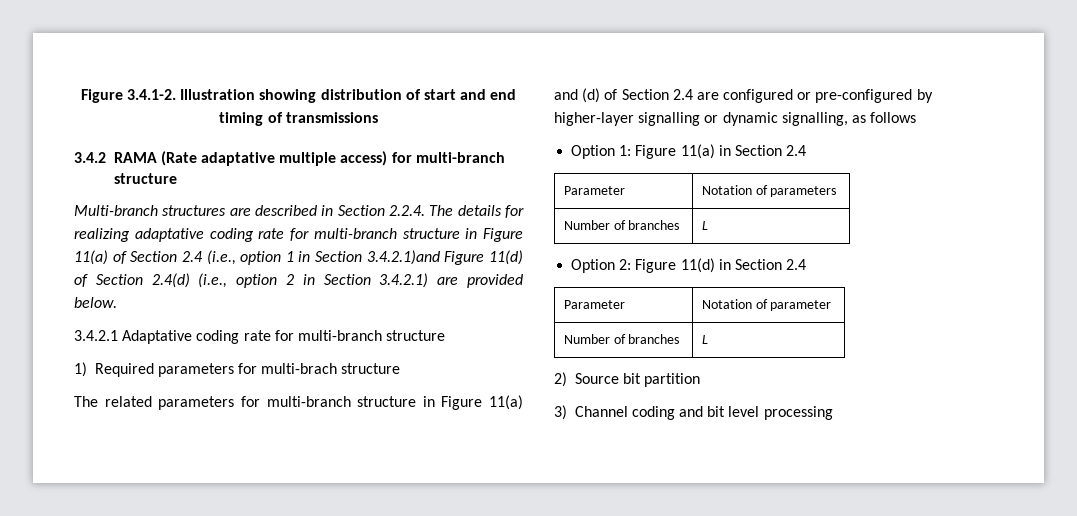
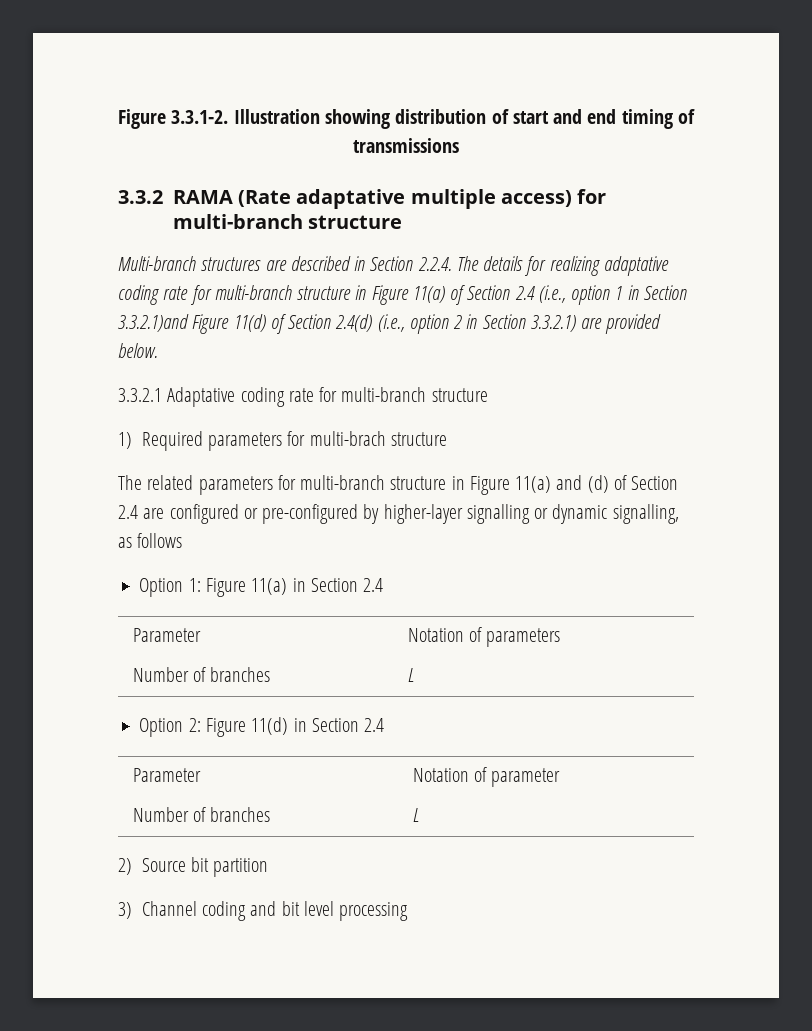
- Figure 3.4.1-2. Illustration showing distribution of start and end timing of transmissions
+ Figure 3.3.1-2. Illustration showing distribution of start and end timing of transmissions
- 3.4.2 RAMA (Rate adaptative multiple access) for multi-branch structure
+ 3.3.2 RAMA (Rate adaptative multiple access) for multi-branch structure
- Multi-branch structures are described in Section 2.2.4. The details for realizing adaptative coding rate for multi-branch structure in Figure 11(a) of Section 2.4 (i.e., option 1 in Section 3.4.2.1)and Figure 11(d) of Section 2.4(d) (i.e., option 2 in Section 3.4.2.1) are provided below.
+ Multi-branch structures are described in Section 2.2.4. The details for realizing adaptative coding rate for multi-branch structure in Figure 11(a) of Section 2.4 (i.e., option 1 in Section 3.3.2.1)and Figure 11(d) of Section 2.4(d) (i.e., option 2 in Section 3.3.2.1) are provided below.
- 3.4.2.1 Adaptative coding rate for multi-branch structure
+ 3.3.2.1 Adaptative coding rate for multi-branch structure

